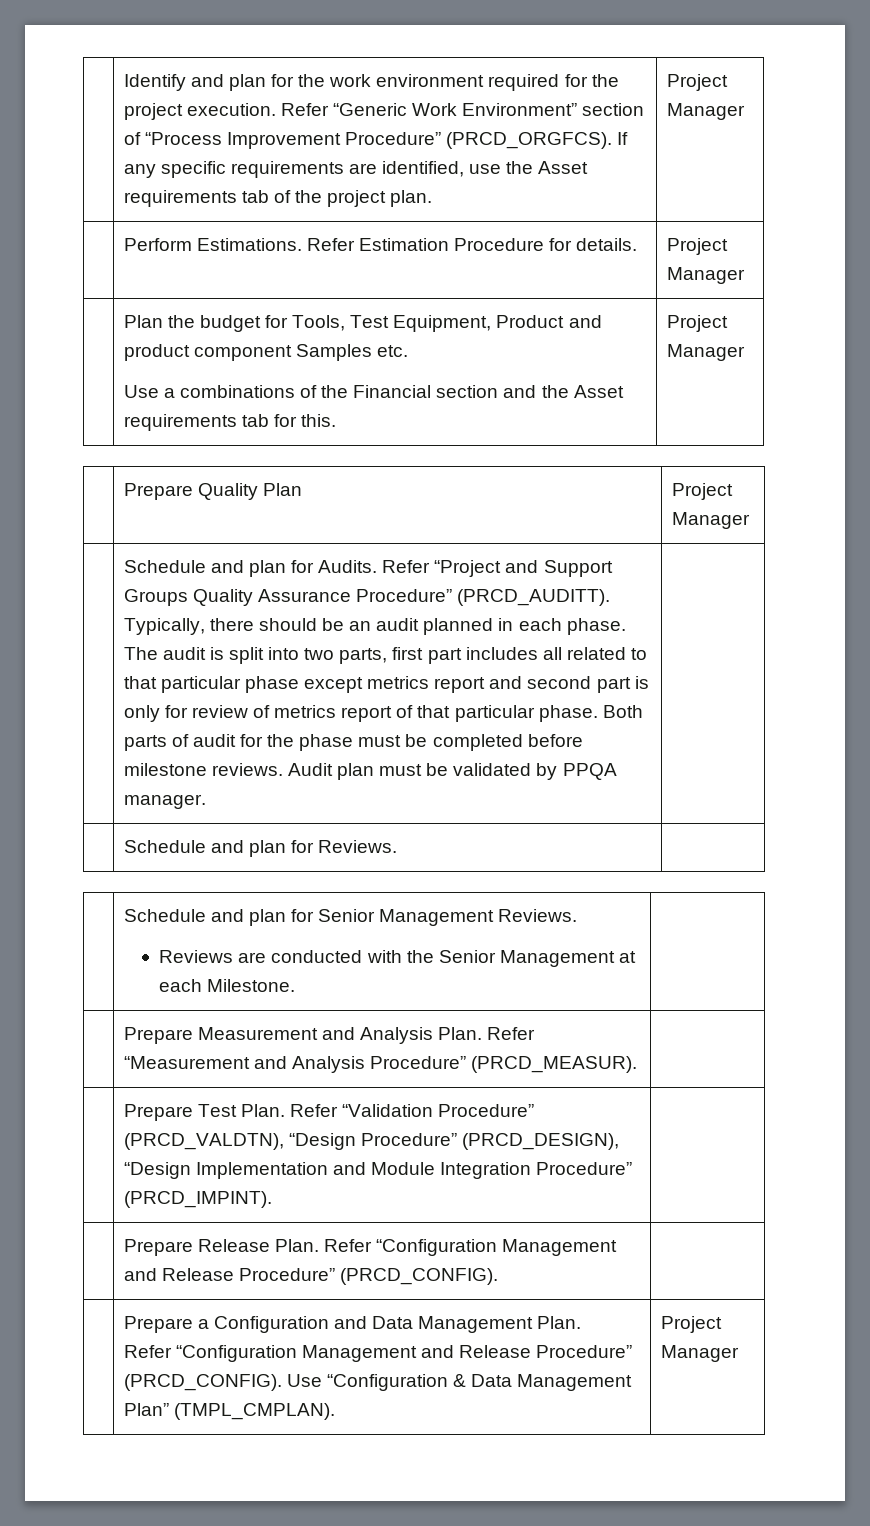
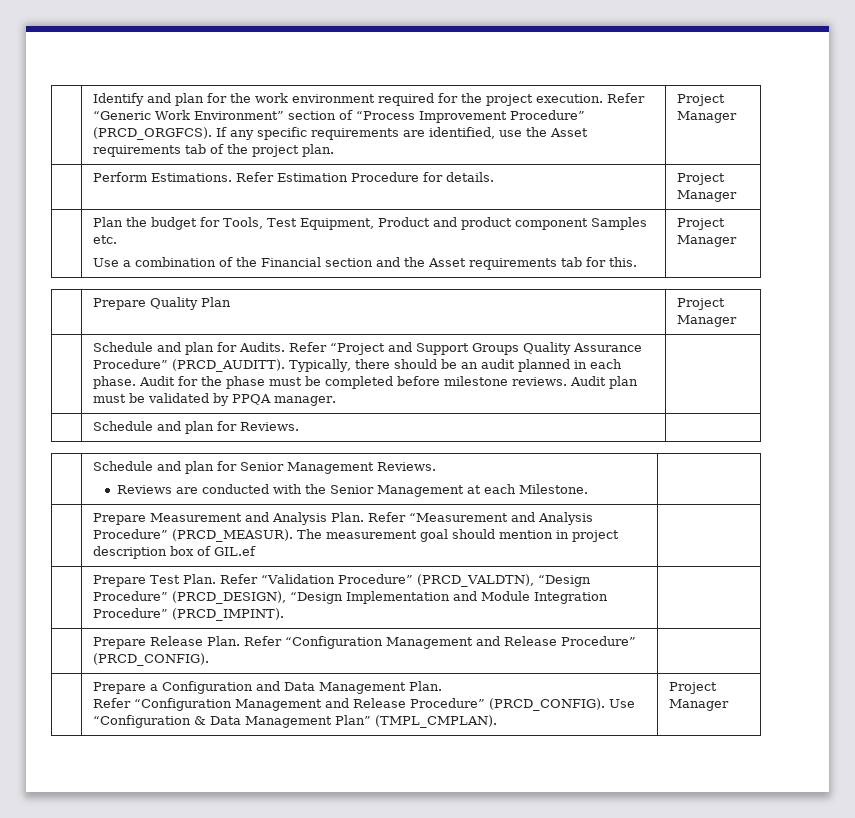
  | Plan the budget for Tools, Test Equipment, Product and product component Samples etc.
- Use a combinations of the Financial section and the Asset requirements tab for this. | Project Manager
+ Use a combination of the Financial section and the Asset requirements tab for this. | Project Manager
- The audit is split into two parts, first part includes all related to that particular phase except metrics report and second part is only for review of metrics report of that particular phase. Both parts of audit for the phase must be completed before milestone reviews.
+ Audit for the phase must be completed before milestone reviews.
- | Prepare Measurement and Analysis Plan. Refer “Measurement and Analysis Procedure” (PRCD_MEASUR). |
+ | Prepare Measurement and Analysis Plan. Refer “Measurement and Analysis Procedure” (PRCD_MEASUR). The measurement goal should mention in project description box of GIL.ef |

